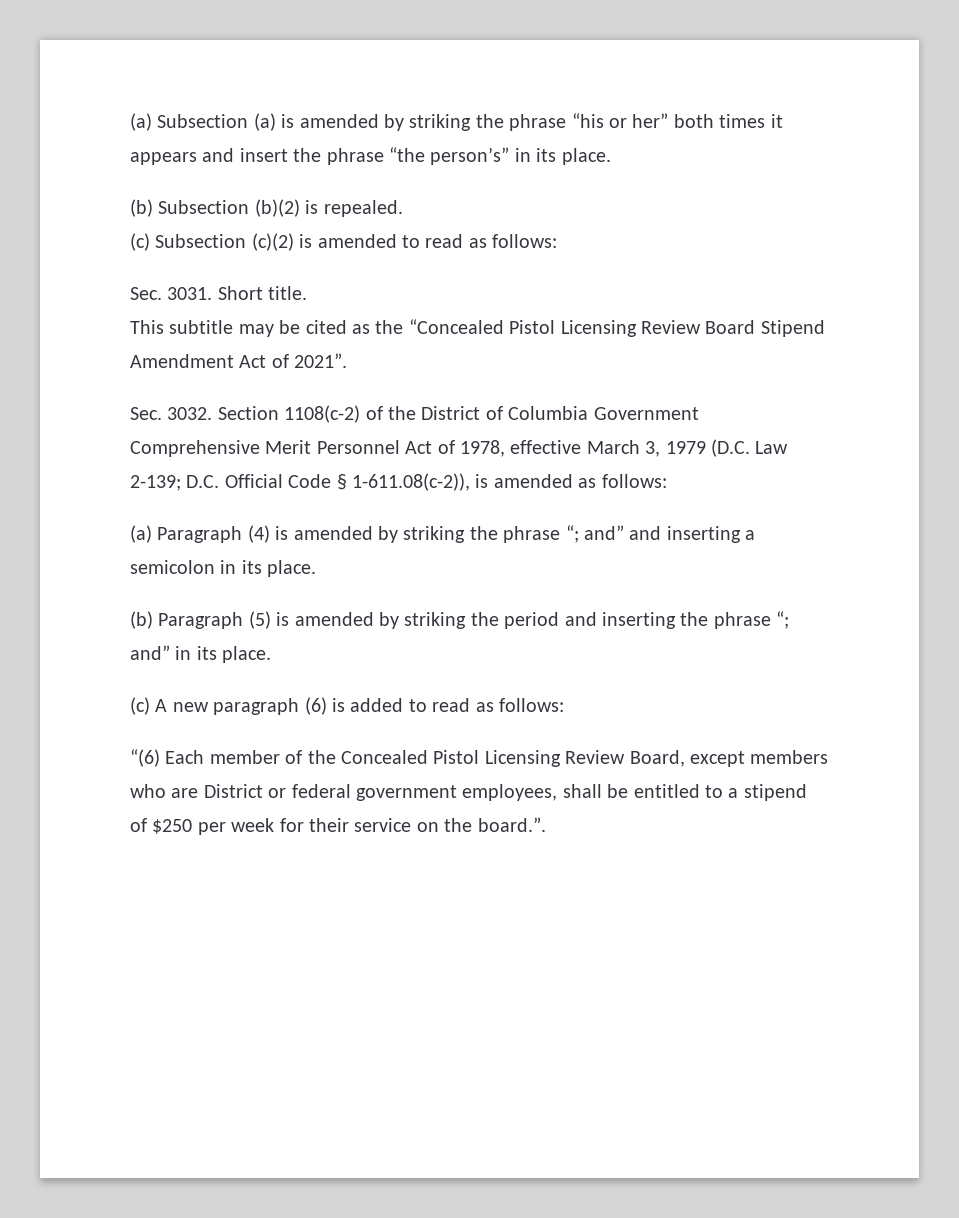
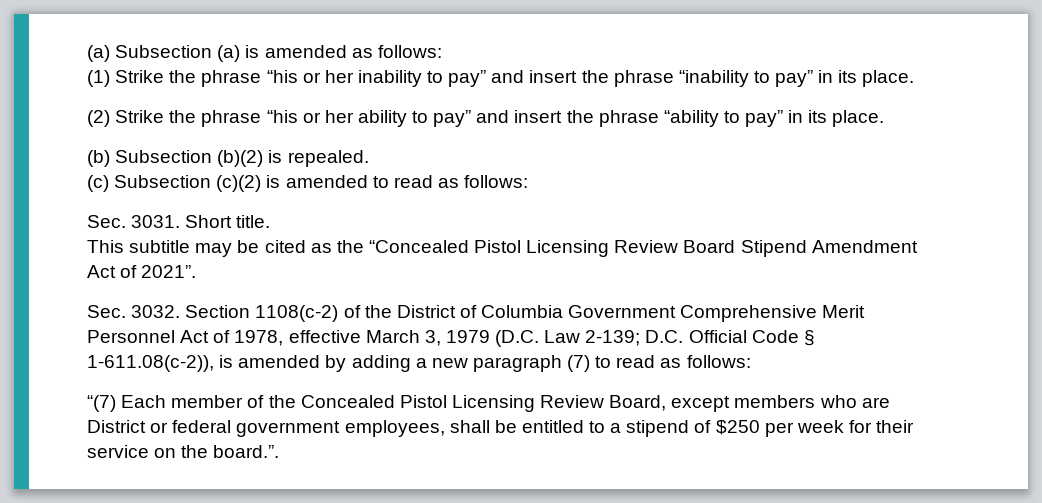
- (a) Subsection (a) is amended by striking the phrase “his or her” both times it appears and insert the phrase “the person’s” in its place.
+ (a) Subsection (a) is amended as follows:
+ (1) Strike the phrase “his or her inability to pay” and insert the phrase “inability to pay” in its place.
+ (2) Strike the phrase “his or her ability to pay” and insert the phrase “ability to pay” in its place.
- D.C. Official Code § 1-611.08(c-2)), is amended as follows:
- (a) Paragraph (4) is amended by striking the phrase “; and” and inserting a semicolon in its place.
- (b) Paragraph (5) is amended by striking the period and inserting the phrase “; and” in its place.
- (c) A new paragraph (6) is added to read as follows:
- “(6) Each member of the Concealed Pistol Licensing Review Board, except members who are District or federal government employees, shall be entitled to a stipend of $250 per week for their service on the board.”.
+ D.C. Official Code § 1-611.08(c-2)), is amended by adding a new paragraph (7) to read as follows:
+ “(7) Each member of the Concealed Pistol Licensing Review Board, except members who are District or federal government employees, shall be entitled to a stipend of $250 per week for their service on the board.”.

